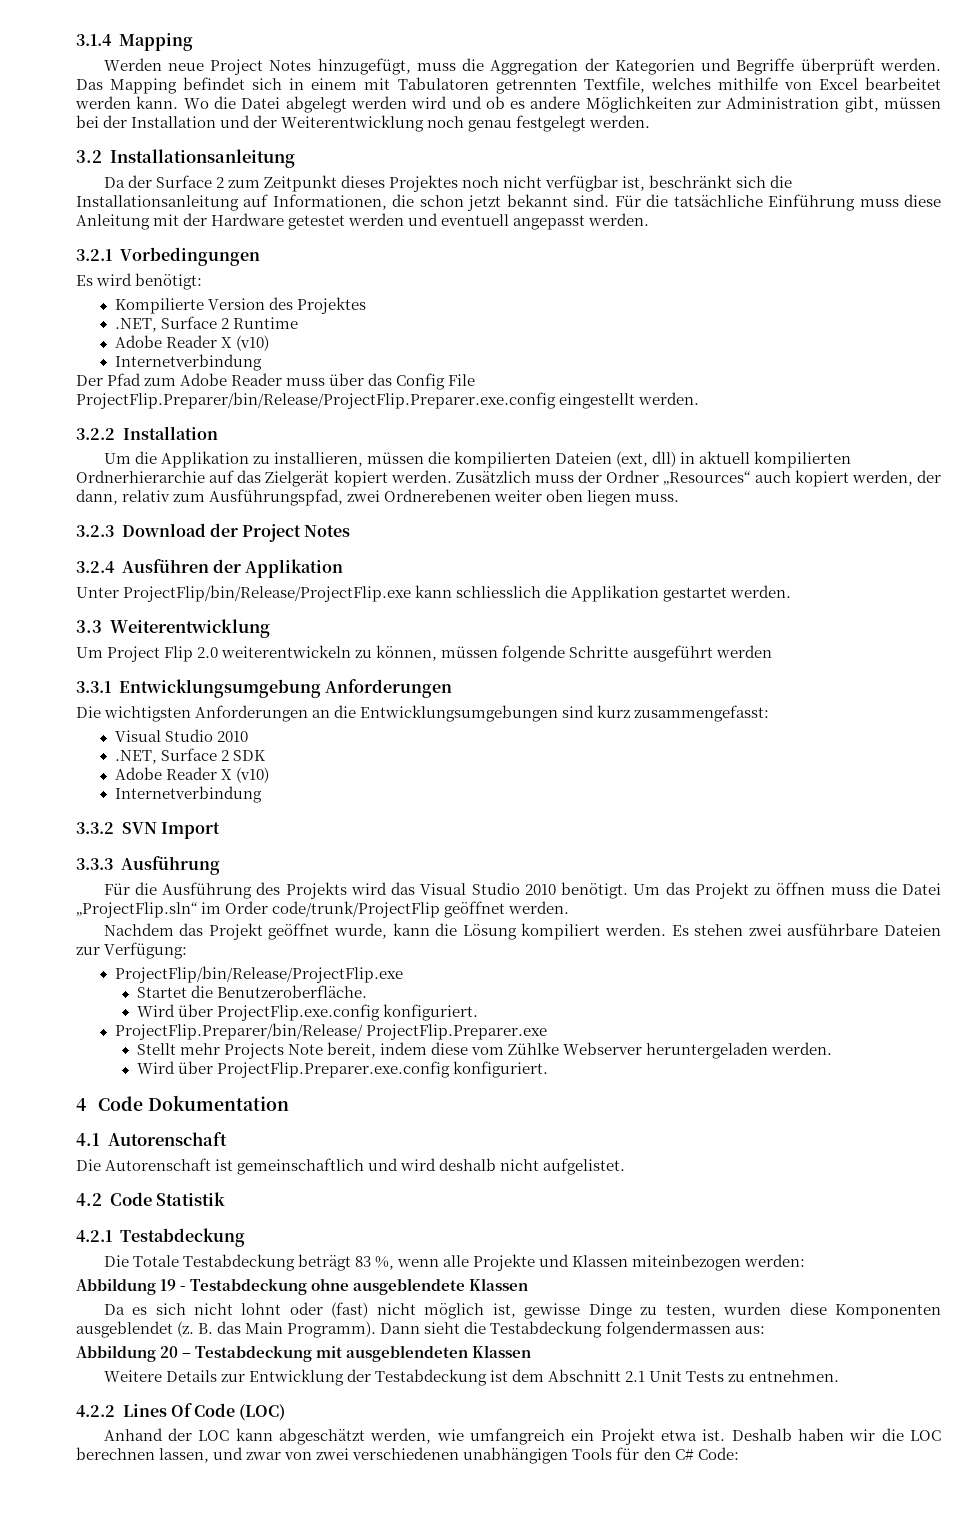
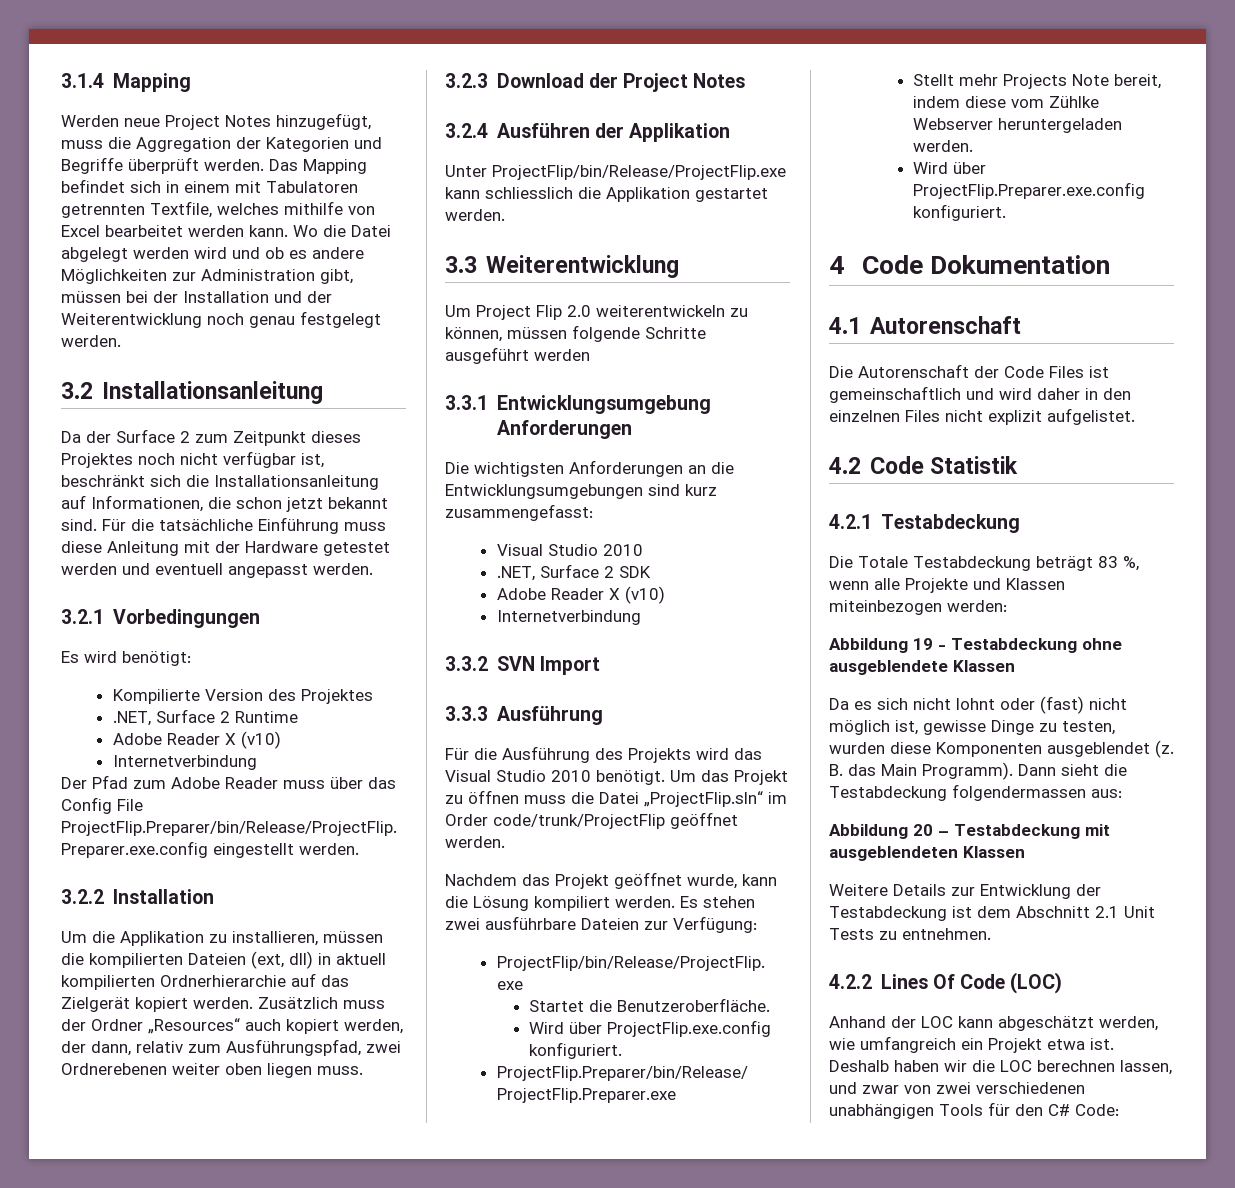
- Die Autorenschaft ist gemeinschaftlich und wird deshalb nicht aufgelistet.
+ Die Autorenschaft der Code Files ist gemeinschaftlich und wird daher in den einzelnen Files nicht explizit aufgelistet.

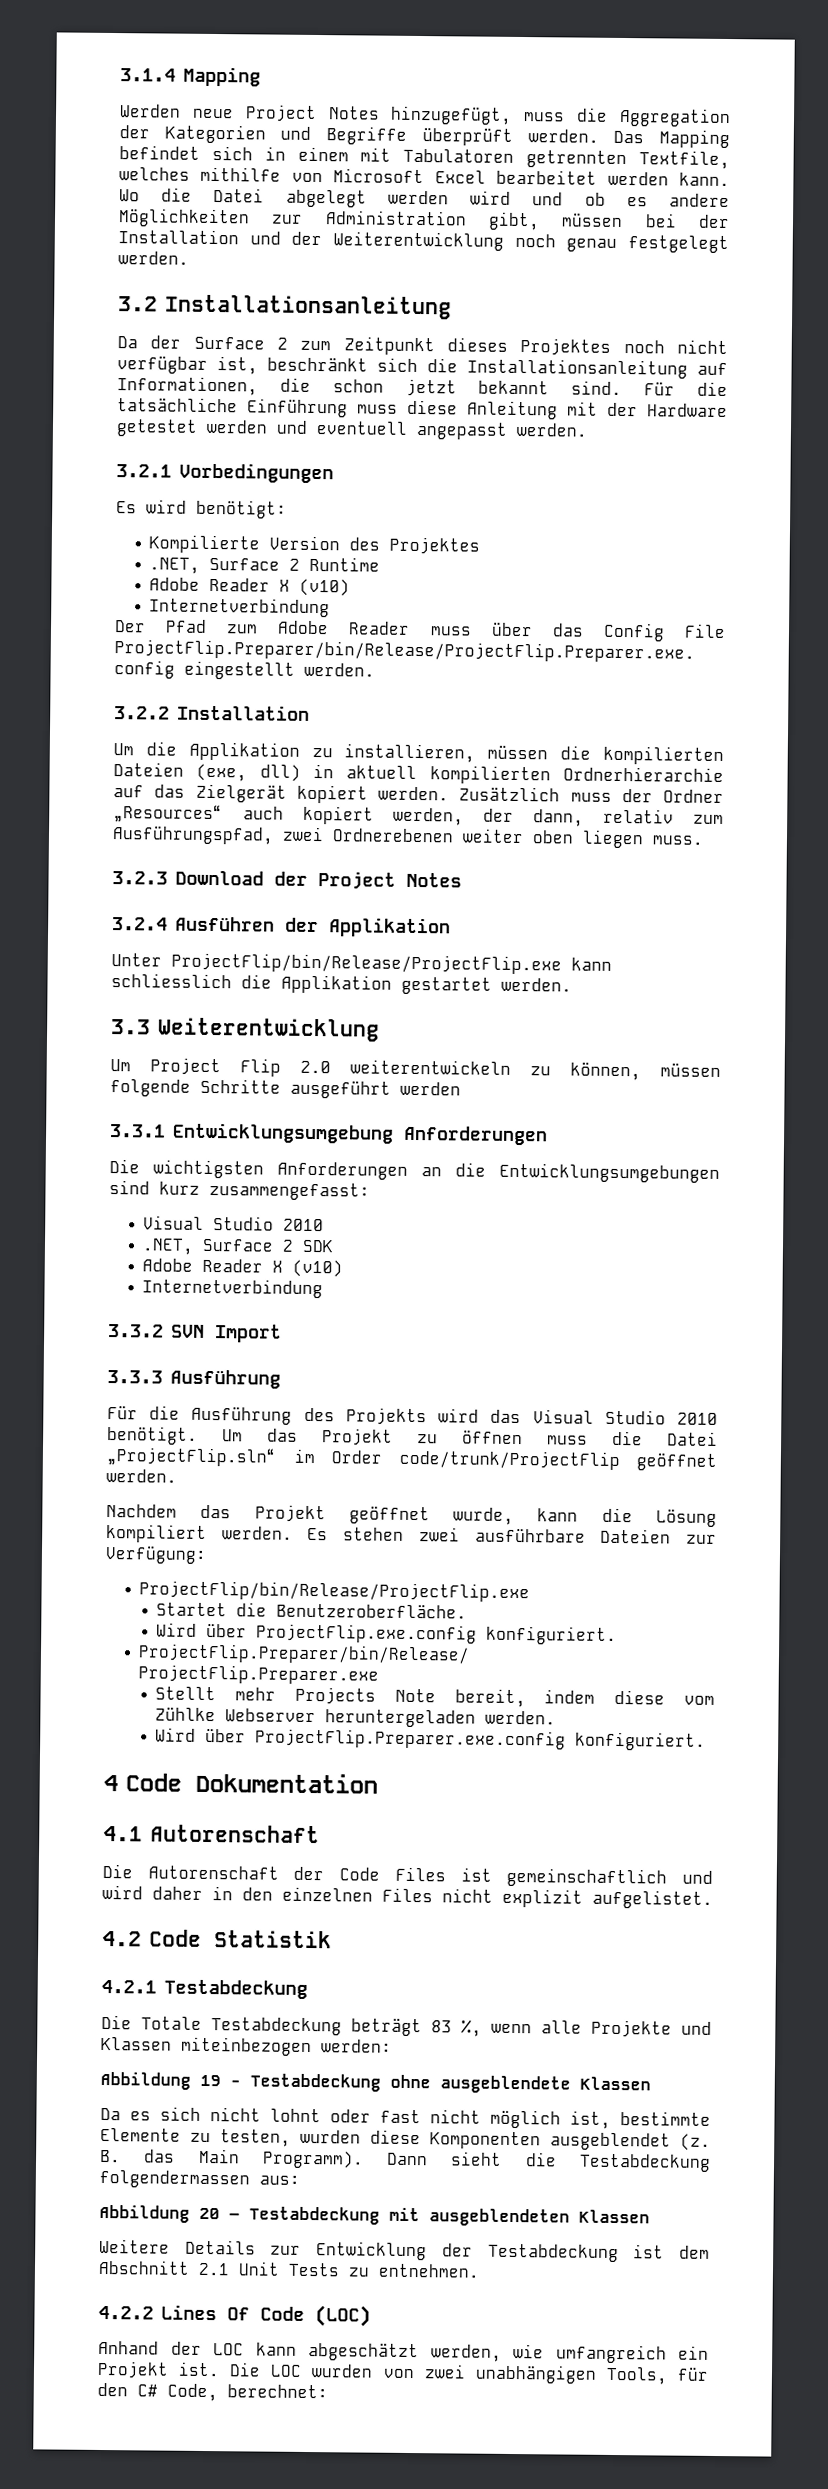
- Das Mapping befindet sich in einem mit Tabulatoren getrennten Textfile, welches mithilfe von Excel bearbeitet werden kann.
+ Das Mapping befindet sich in einem mit Tabulatoren getrennten Textfile, welches mithilfe von Microsoft Excel bearbeitet werden kann.
- Um die Applikation zu installieren, müssen die kompilierten Dateien (ext, dll) in aktuell kompilierten Ordnerhierarchie auf das Zielgerät kopiert werden.
+ Um die Applikation zu installieren, müssen die kompilierten Dateien (exe, dll) in aktuell kompilierten Ordnerhierarchie auf das Zielgerät kopiert werden.
- Da es sich nicht lohnt oder (fast) nicht möglich ist, gewisse Dinge zu testen, wurden diese Komponenten ausgeblendet (z.
+ Da es sich nicht lohnt oder fast nicht möglich ist, bestimmte Elemente zu testen, wurden diese Komponenten ausgeblendet (z.
- Anhand der LOC kann abgeschätzt werden, wie umfangreich ein Projekt etwa ist. Deshalb haben wir die LOC berechnen lassen, und zwar von zwei verschiedenen unabhängigen Tools für den C# Code:
+ Anhand der LOC kann abgeschätzt werden, wie umfangreich ein Projekt ist. Die LOC wurden von zwei unabhängigen Tools, für den C# Code, berechnet:

